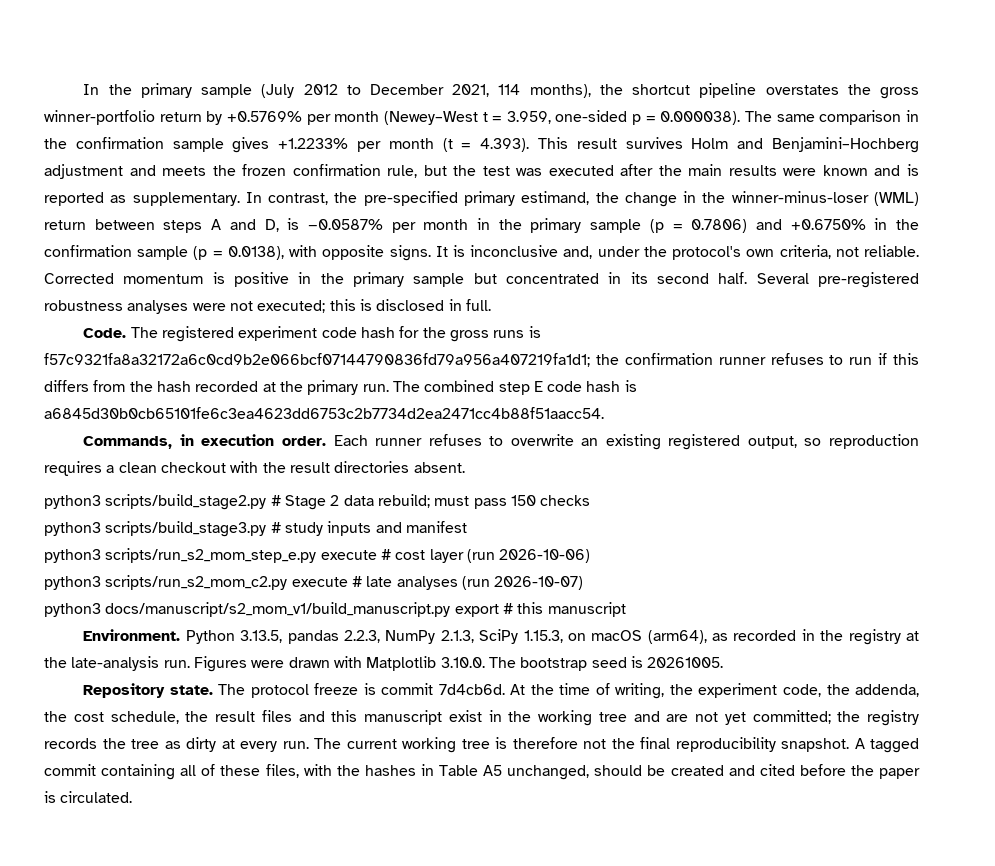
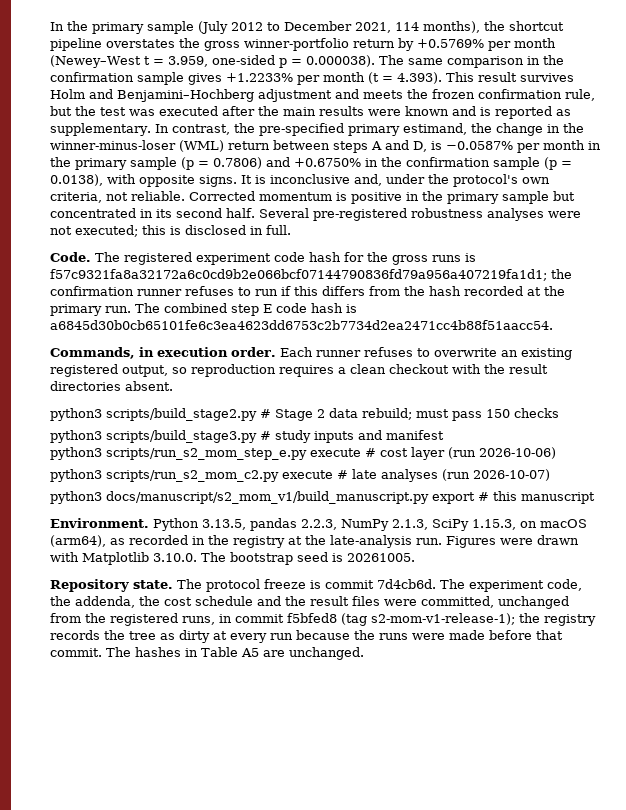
- At the time of writing, the experiment code, the addenda, the cost schedule, the result files and this manuscript exist in the working tree and are not yet committed; the registry records the tree as dirty at every run. The current working tree is therefore not the final reproducibility snapshot. A tagged commit containing all of these files, with the hashes in Table A5 unchanged, should be created and cited before the paper is circulated.
+ The experiment code, the addenda, the cost schedule and the result files were committed, unchanged from the registered runs, in commit f5bfed8 (tag s2-mom-v1-release-1); the registry records the tree as dirty at every run because the runs were made before that commit. The hashes in Table A5 are unchanged.

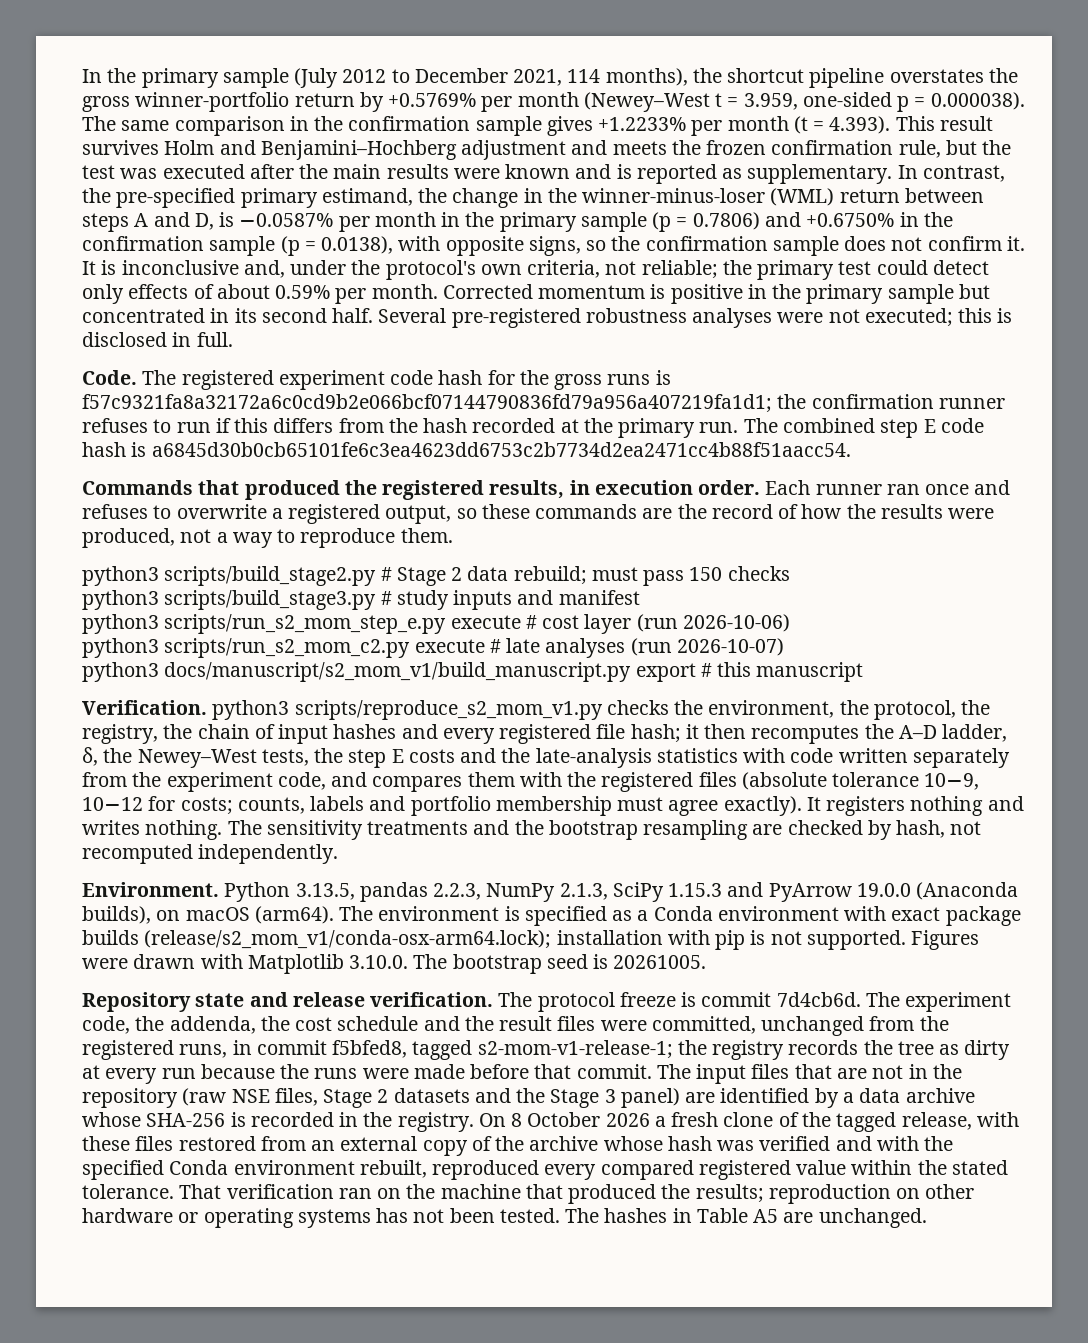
- In contrast, the pre-specified primary estimand, the change in the winner-minus-loser (WML) return between steps A and D, is −0.0587% per month in the primary sample (p = 0.7806) and +0.6750% in the confirmation sample (p = 0.0138), with opposite signs.
+ In contrast, the pre-specified primary estimand, the change in the winner-minus-loser (WML) return between steps A and D, is −0.0587% per month in the primary sample (p = 0.7806) and +0.6750% in the confirmation sample (p = 0.0138), with opposite signs, so the confirmation sample does not confirm it.
- It is inconclusive and, under the protocol's own criteria, not reliable.
+ It is inconclusive and, under the protocol's own criteria, not reliable; the primary test could detect only effects of about 0.59% per month.
- Commands, in execution order.
+ Commands that produced the registered results, in execution order.
- Each runner refuses to overwrite an existing registered output, so reproduction requires a clean checkout with the result directories absent.
+ Each runner ran once and refuses to overwrite a registered output, so these commands are the record of how the results were produced, not a way to reproduce them.
+ Verification. python3 scripts/reproduce_s2_mom_v1.py checks the environment, the protocol, the registry, the chain of input hashes and every registered file hash; it then recomputes the A–D ladder, δ, the Newey–West tests, the step E costs and the late-analysis statistics with code written separately from the experiment code, and compares them with the registered files (absolute tolerance 10−9, 10−12 for costs; counts, labels and portfolio membership must agree exactly). It registers nothing and writes nothing. The sensitivity treatments and the bootstrap resampling are checked by hash, not recomputed independently.
- Python 3.13.5, pandas 2.2.3, NumPy 2.1.3, SciPy 1.15.3, on macOS (arm64), as recorded in the registry at the late-analysis run.
+ Python 3.13.5, pandas 2.2.3, NumPy 2.1.3, SciPy 1.15.3 and PyArrow 19.0.0 (Anaconda builds), on macOS (arm64). The environment is specified as a Conda environment with exact package builds (release/s2_mom_v1/conda-osx-arm64.lock); installation with pip is not supported.
- Repository state.
+ Repository state and release verification.
- The experiment code, the addenda, the cost schedule and the result files were committed, unchanged from the registered runs, in commit f5bfed8 (tag s2-mom-v1-release-1); the registry records the tree as dirty at every run because the runs were made before that commit.
+ The experiment code, the addenda, the cost schedule and the result files were committed, unchanged from the registered runs, in commit f5bfed8, tagged s2-mom-v1-release-1; the registry records the tree as dirty at every run because the runs were made before that commit.
- The hashes in Table A5 are unchanged.
+ The input files that are not in the repository (raw NSE files, Stage 2 datasets and the Stage 3 panel) are identified by a data archive whose SHA-256 is recorded in the registry. On 8 October 2026 a fresh clone of the tagged release, with these files restored from an external copy of the archive whose hash was verified and with the specified Conda environment rebuilt, reproduced every compared registered value within the stated tolerance. That verification ran on the machine that produced the results; reproduction on other hardware or operating systems has not been tested. The hashes in Table A5 are unchanged.

